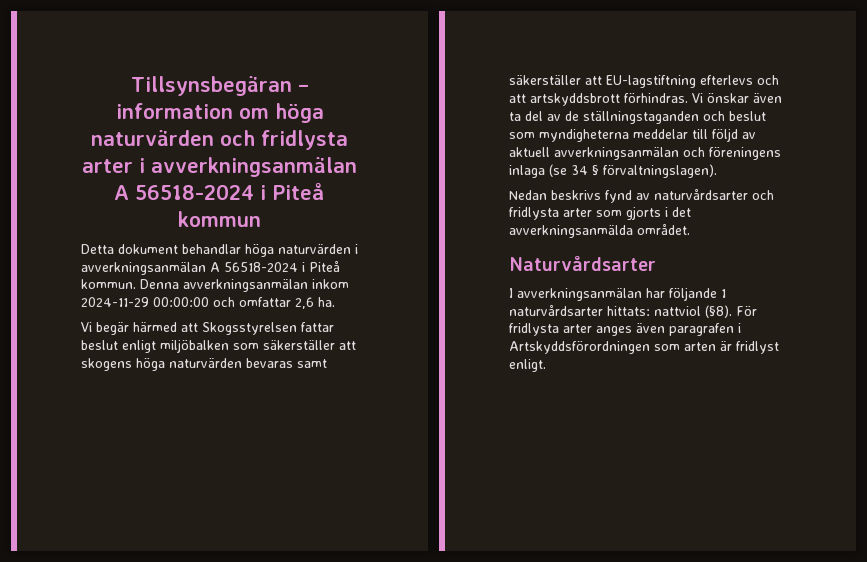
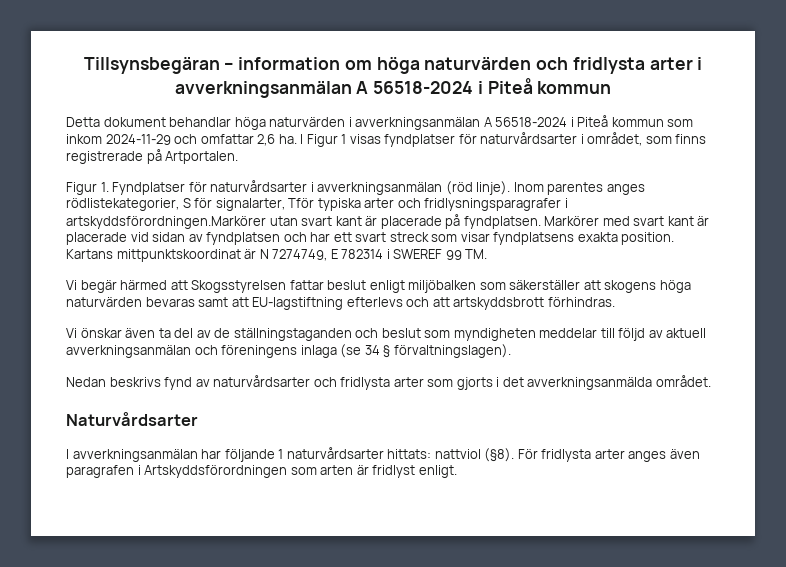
- Detta dokument behandlar höga naturvärden i avverkningsanmälan A 56518-2024 i Piteå kommun. Denna avverkningsanmälan inkom 2024-11-29 00:00:00 och omfattar 2,6 ha.
+ Detta dokument behandlar höga naturvärden i avverkningsanmälan A 56518-2024 i Piteå kommun som inkom 2024-11-29 och omfattar 2,6 ha. I Figur 1 visas fyndplatser för naturvårdsarter i området, som finns registrerade på Artportalen.
+ Figur 1. Fyndplatser för naturvårdsarter i avverkningsanmälan (röd linje). Inom parentes anges rödlistekategorier, S för signalarter, Tför typiska arter och fridlysningsparagrafer i artskyddsförordningen.Markörer utan svart kant är placerade på fyndplatsen. Markörer med svart kant är placerade vid sidan av fyndplatsen och har ett svart streck som visar fyndplatsens exakta position. Kartans mittpunktskoordinat är N 7274749, E 782314 i SWEREF 99 TM.
- Vi begär härmed att Skogsstyrelsen fattar beslut enligt miljöbalken som säkerställer att skogens höga naturvärden bevaras samt säkerställer att EU-lagstiftning efterlevs och att artskyddsbrott förhindras. Vi önskar även ta del av de ställningstaganden och beslut som myndigheterna meddelar till följd av aktuell avverkningsanmälan och föreningens inlaga (se 34 § förvaltningslagen).
+ Vi begär härmed att Skogsstyrelsen fattar beslut enligt miljöbalken som säkerställer att skogens höga naturvärden bevaras samt att EU-lagstiftning efterlevs och att artskyddsbrott förhindras.
+ Vi önskar även ta del av de ställningstaganden och beslut som myndigheten meddelar till följd av aktuell avverkningsanmälan och föreningens inlaga (se 34 § förvaltningslagen).

